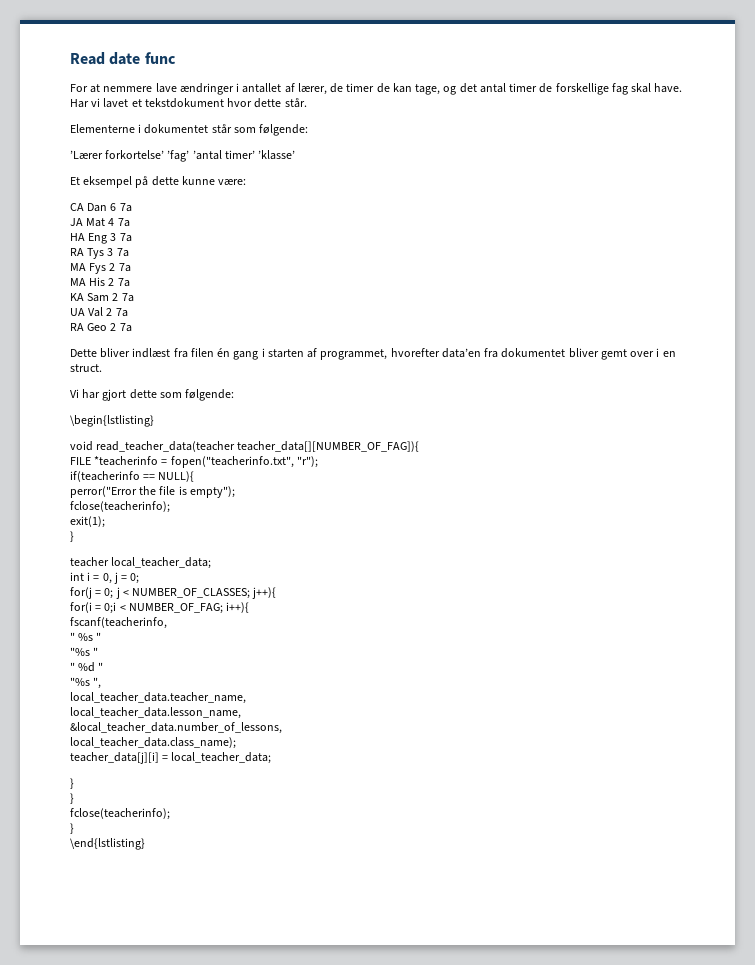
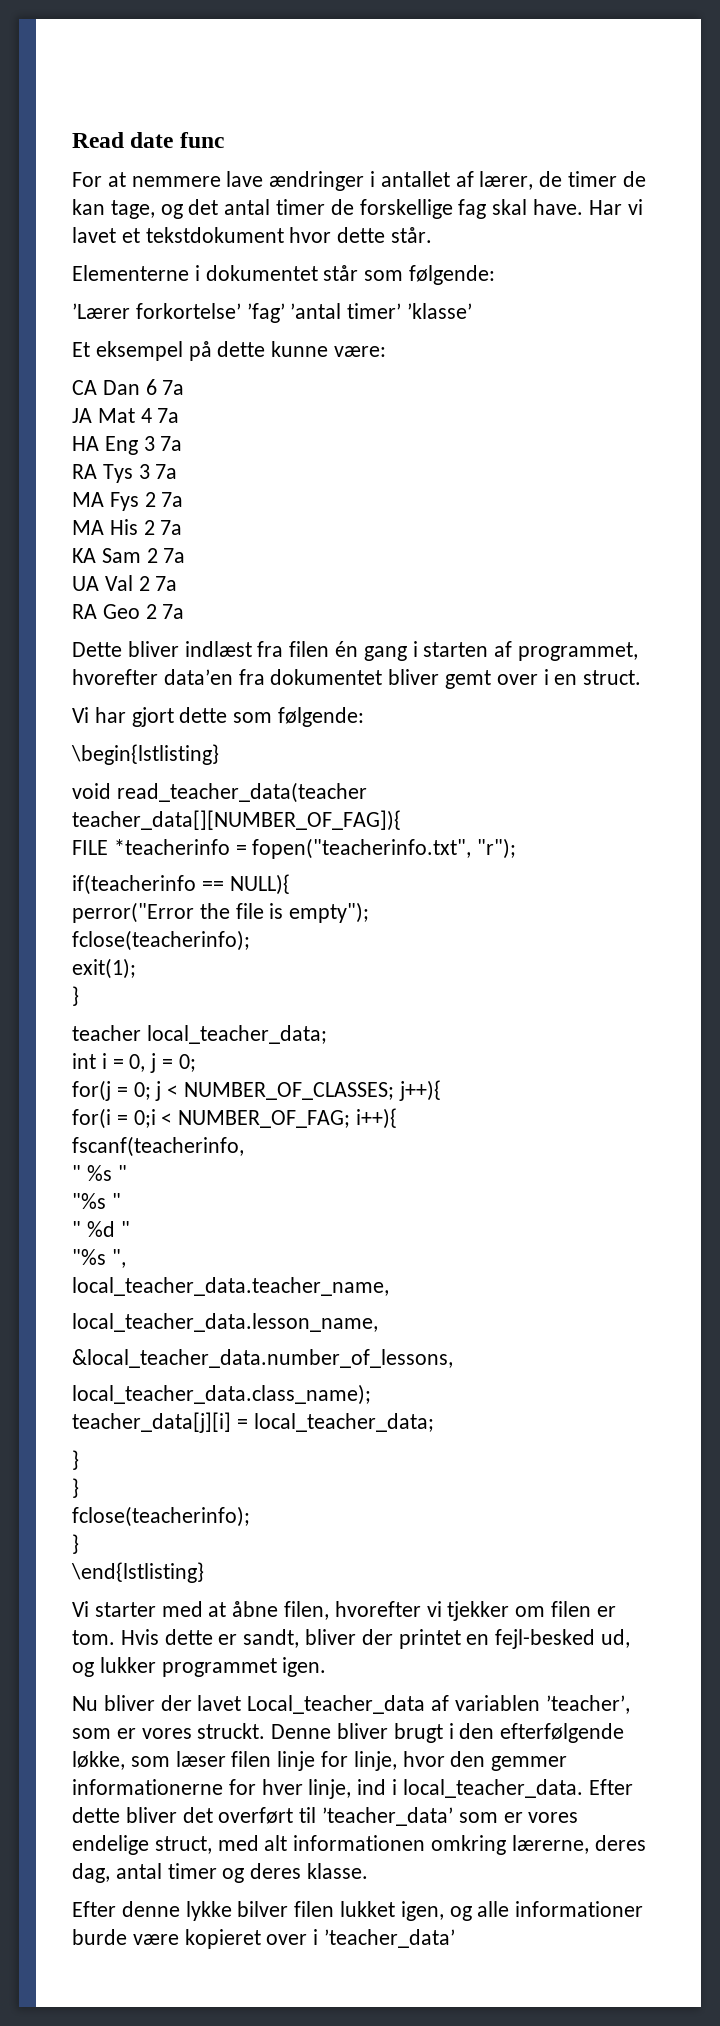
+ Vi starter med at åbne filen, hvorefter vi tjekker om filen er tom. Hvis dette er sandt, bliver der printet en fejl-besked ud, og lukker programmet igen.
+ Nu bliver der lavet Local_teacher_data af variablen ’teacher’, som er vores struckt. Denne bliver brugt i den efterfølgende løkke, som læser filen linje for linje, hvor den gemmer informationerne for hver linje, ind i local_teacher_data. Efter dette bliver det overført til ’teacher_data’ som er vores endelige struct, med alt informationen omkring lærerne, deres dag, antal timer og deres klasse.
+ Efter denne lykke bilver filen lukket igen, og alle informationer burde være kopieret over i ’teacher_data’

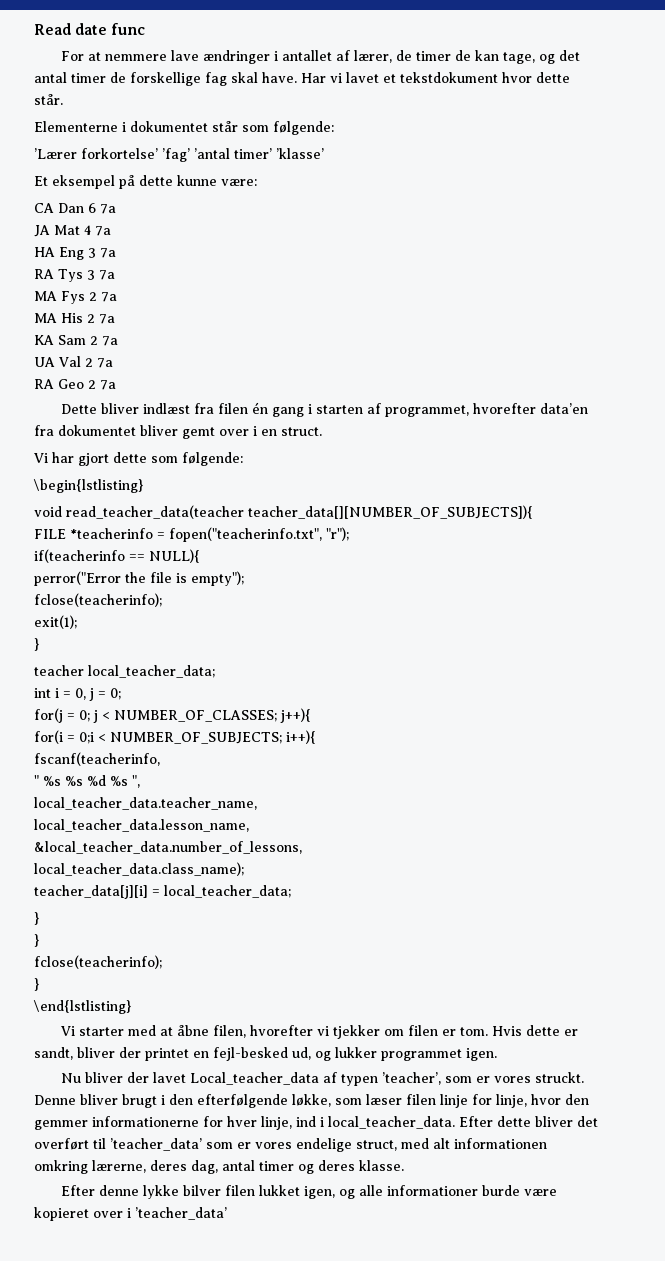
- void read_teacher_data(teacher teacher_data[][NUMBER_OF_FAG]){
+ void read_teacher_data(teacher teacher_data[][NUMBER_OF_SUBJECTS]){
- for(i = 0;i < NUMBER_OF_FAG; i++){
+ for(i = 0;i < NUMBER_OF_SUBJECTS; i++){
- " %s "
- "%s "
- " %d "
- "%s ",
+ " %s %s %d %s ",
- Nu bliver der lavet Local_teacher_data af variablen ’teacher’, som er vores struckt.
+ Nu bliver der lavet Local_teacher_data af typen ’teacher’, som er vores struckt.

